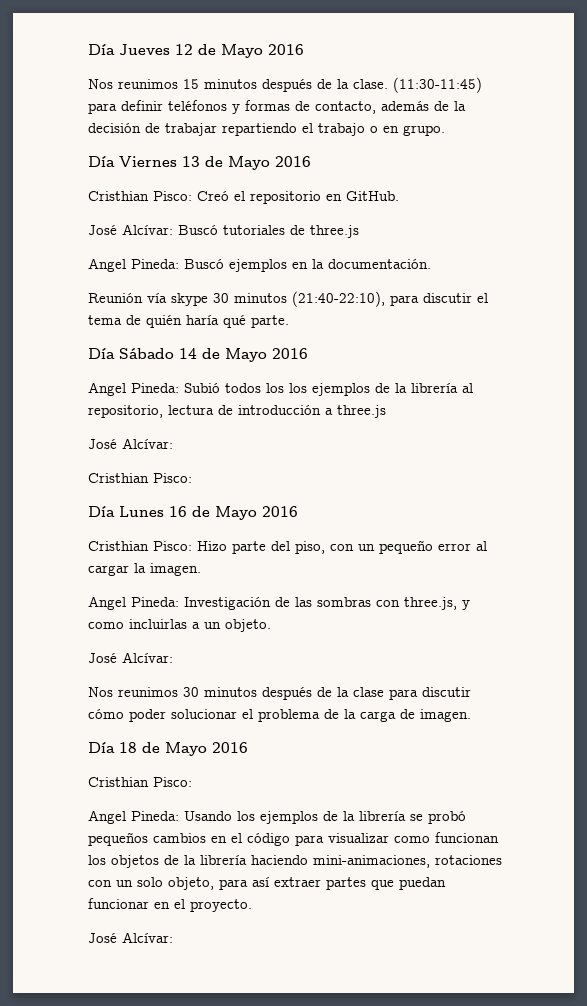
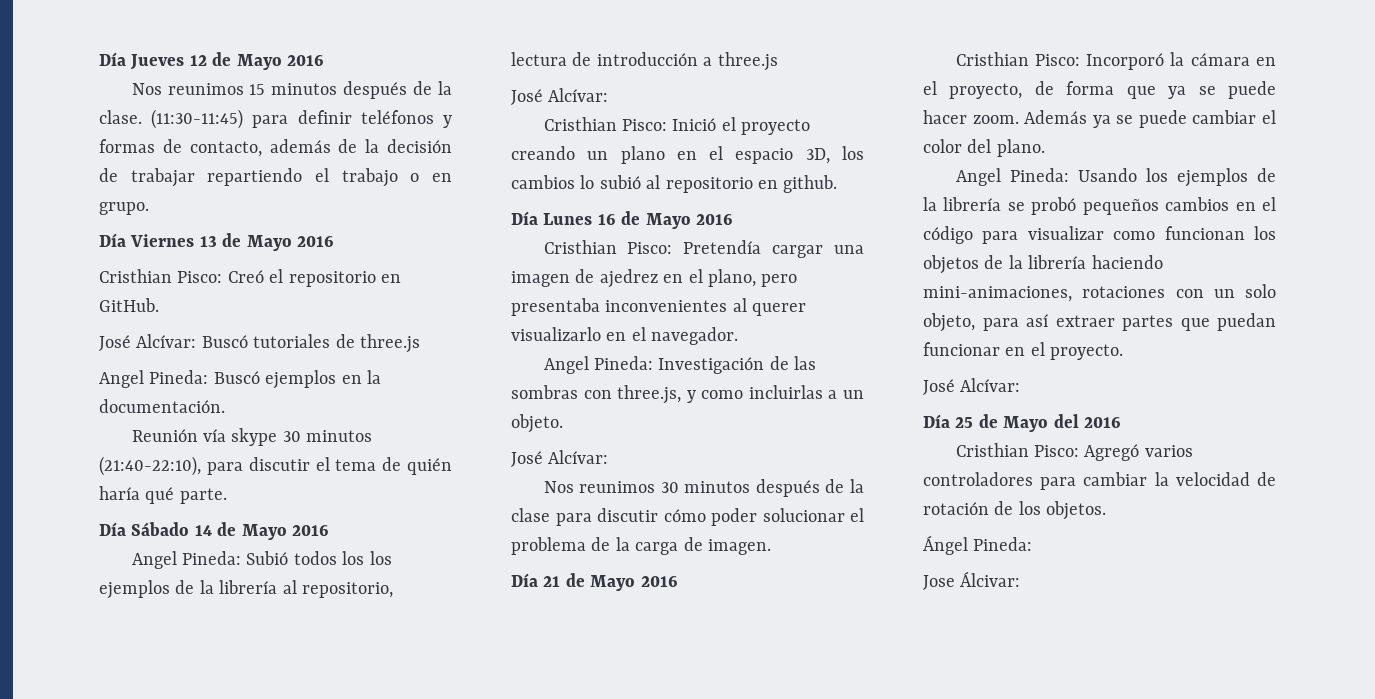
  Angel Pineda: Subió todos los los ejemplos de la librería al repositorio, lectura de introducción a three.js
  José Alcívar:
- Cristhian Pisco:
+ Cristhian Pisco: Inició el proyecto creando un plano en el espacio 3D, los cambios lo subió al repositorio en github.
- Cristhian Pisco: Hizo parte del piso, con un pequeño error al cargar la imagen.
+ Cristhian Pisco: Pretendía cargar una imagen de ajedrez en el plano, pero presentaba inconvenientes al querer visualizarlo en el navegador.
- Día 18 de Mayo 2016
- Cristhian Pisco:
+ Día 21 de Mayo 2016
+ Cristhian Pisco: Incorporó la cámara en el proyecto, de forma que ya se puede hacer zoom. Además ya se puede cambiar el color del plano.
+ Día 25 de Mayo del 2016
+ Cristhian Pisco: Agregó varios controladores para cambiar la velocidad de rotación de los objetos.
+ Ángel Pineda:
+ Jose Álcivar:

